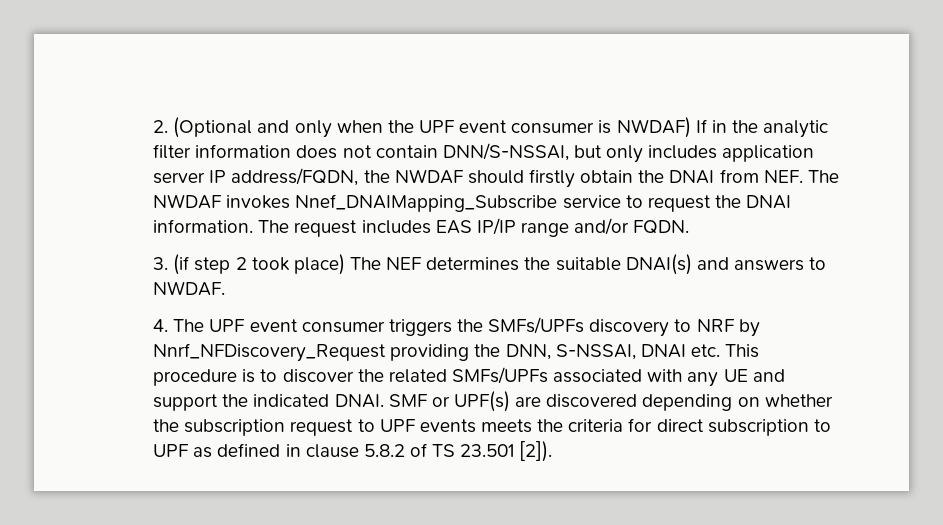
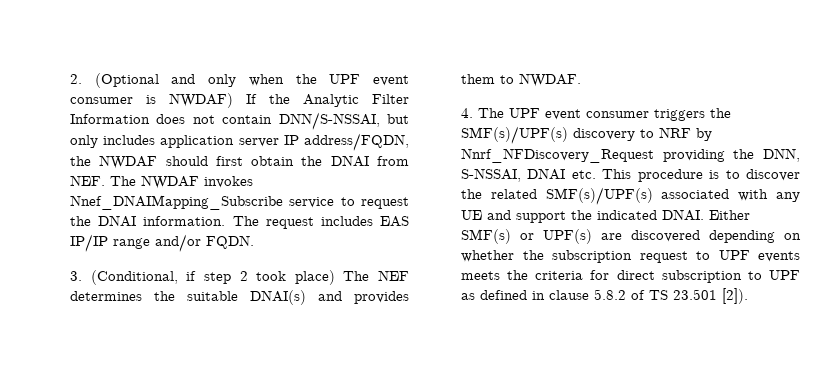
- 2. (Optional and only when the UPF event consumer is NWDAF) If in the analytic filter information does not contain DNN/S-NSSAI, but only includes application server IP address/FQDN, the NWDAF should firstly obtain the DNAI from NEF. The NWDAF invokes Nnef_DNAIMapping_Subscribe service to request the DNAI information.
+ 2. (Optional and only when the UPF event consumer is NWDAF) If the Analytic Filter Information does not contain DNN/S-NSSAI, but only includes application server IP address/FQDN, the NWDAF should first obtain the DNAI from NEF. The NWDAF invokes Nnef_DNAIMapping_Subscribe service to request the DNAI information.
- 3. (if step 2 took place) The NEF determines the suitable DNAI(s) and answers to NWDAF.
+ 3. (Conditional, if step 2 took place) The NEF determines the suitable DNAI(s) and provides them to NWDAF.
- 4. The UPF event consumer triggers the SMFs/UPFs discovery to NRF by Nnrf_NFDiscovery_Request providing the DNN, S-NSSAI, DNAI etc. This procedure is to discover the related SMFs/UPFs associated with any UE and support the indicated DNAI.
+ 4. The UPF event consumer triggers the SMF(s)/UPF(s) discovery to NRF by Nnrf_NFDiscovery_Request providing the DNN, S-NSSAI, DNAI etc. This procedure is to discover the related SMF(s)/UPF(s) associated with any UE and support the indicated DNAI.
- SMF or UPF(s) are discovered depending on whether the subscription request to UPF events meets the criteria for direct subscription to UPF as defined in clause 5.8.2 of TS 23.501 [2]).
+ Either SMF(s) or UPF(s) are discovered depending on whether the subscription request to UPF events meets the criteria for direct subscription to UPF as defined in clause 5.8.2 of TS 23.501 [2]).

